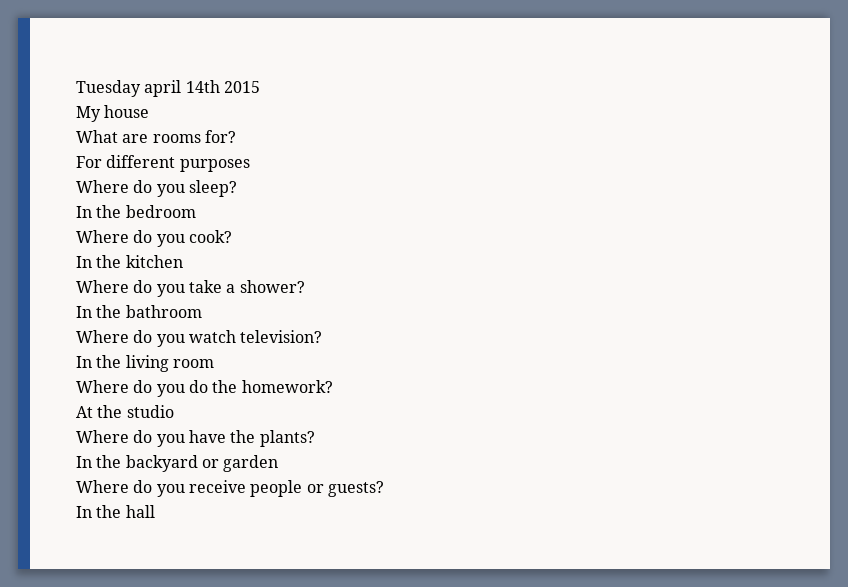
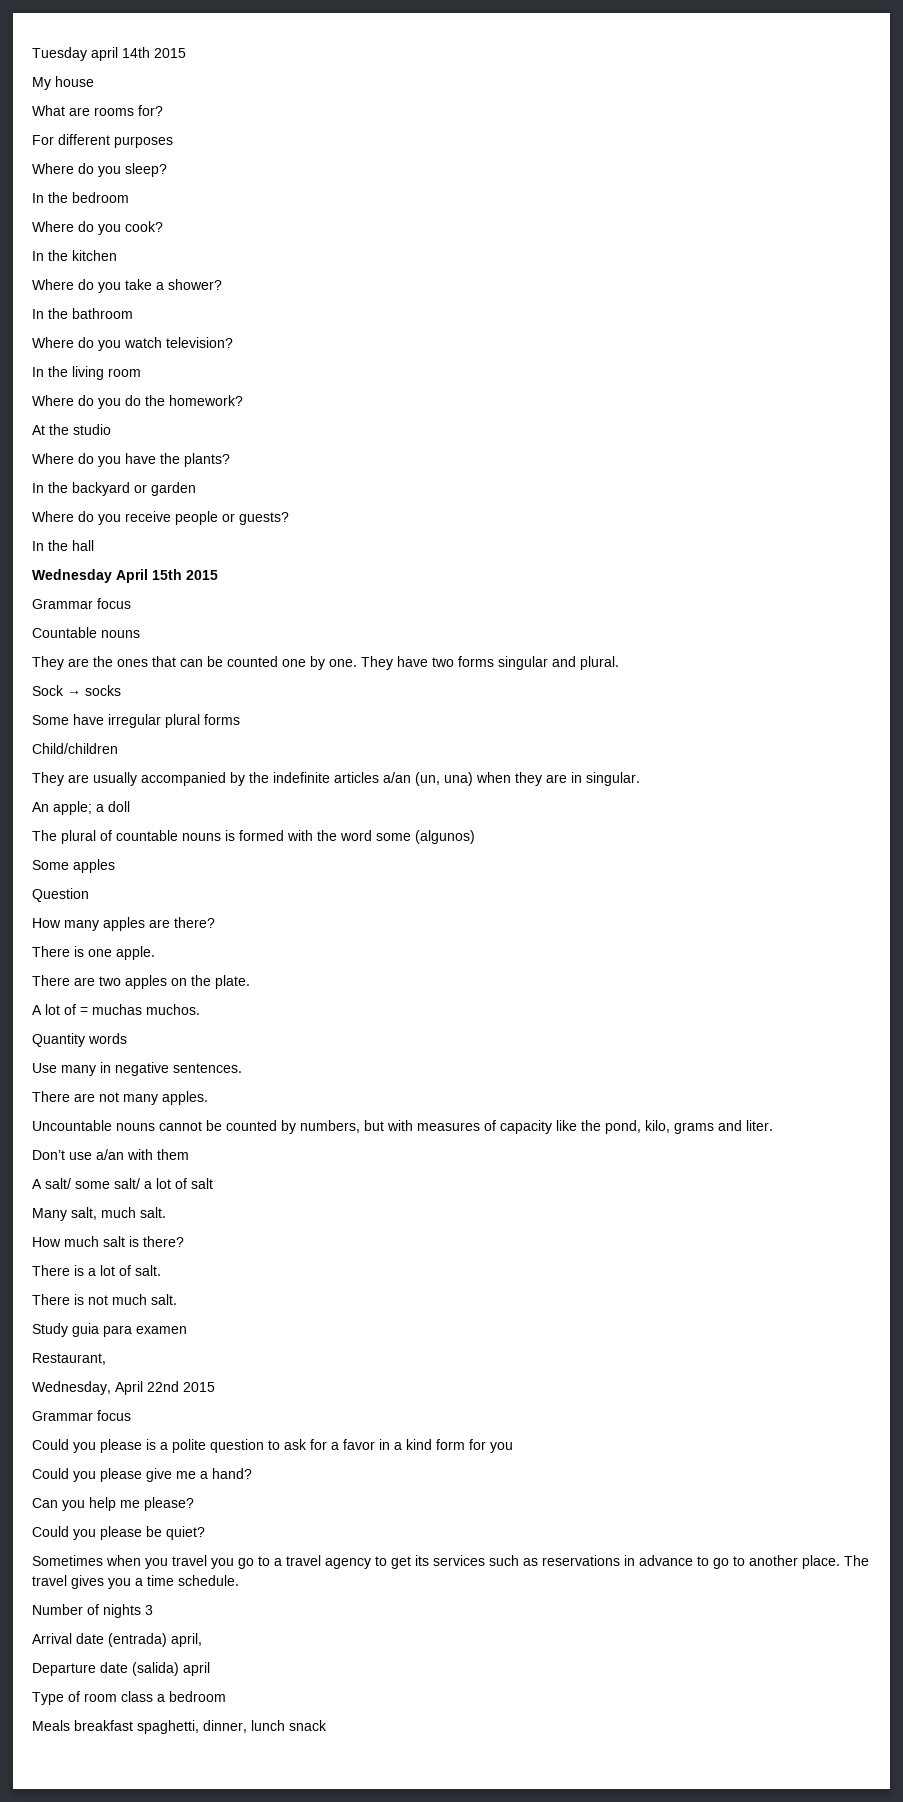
+ Wednesday April 15th 2015
+ Grammar focus
+ Countable nouns
+ They are the ones that can be counted one by one. They have two forms singular and plural.
+ Sock → socks
+ Some have irregular plural forms
+ Child/children
+ They are usually accompanied by the indefinite articles a/an (un, una) when they are in singular.
+ An apple; a doll
+ The plural of countable nouns is formed with the word some (algunos)
+ Some apples
+ Question
+ How many apples are there?
+ There is one apple.
+ There are two apples on the plate.
+ A lot of = muchas muchos.
+ Quantity words
+ Use many in negative sentences.
+ There are not many apples.
+ Uncountable nouns cannot be counted by numbers, but with measures of capacity like the pond, kilo, grams and liter.
+ Don’t use a/an with them
+ A salt/ some salt/ a lot of salt
+ Many salt, much salt.
+ How much salt is there?
+ There is a lot of salt.
+ There is not much salt.
+ Study guia para examen
+ Restaurant,
+ Wednesday, April 22nd 2015
+ Grammar focus
+ Could you please is a polite question to ask for a favor in a kind form for you
+ Could you please give me a hand?
+ Can you help me please?
+ Could you please be quiet?
+ Sometimes when you travel you go to a travel agency to get its services such as reservations in advance to go to another place. The travel gives you a time schedule.
+ Number of nights 3
+ Arrival date (entrada) april,
+ Departure date (salida) april
+ Type of room class a bedroom
+ Meals breakfast spaghetti, dinner, lunch snack

